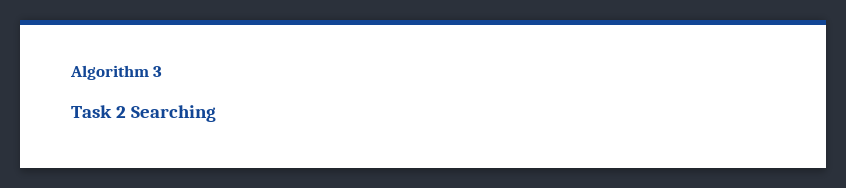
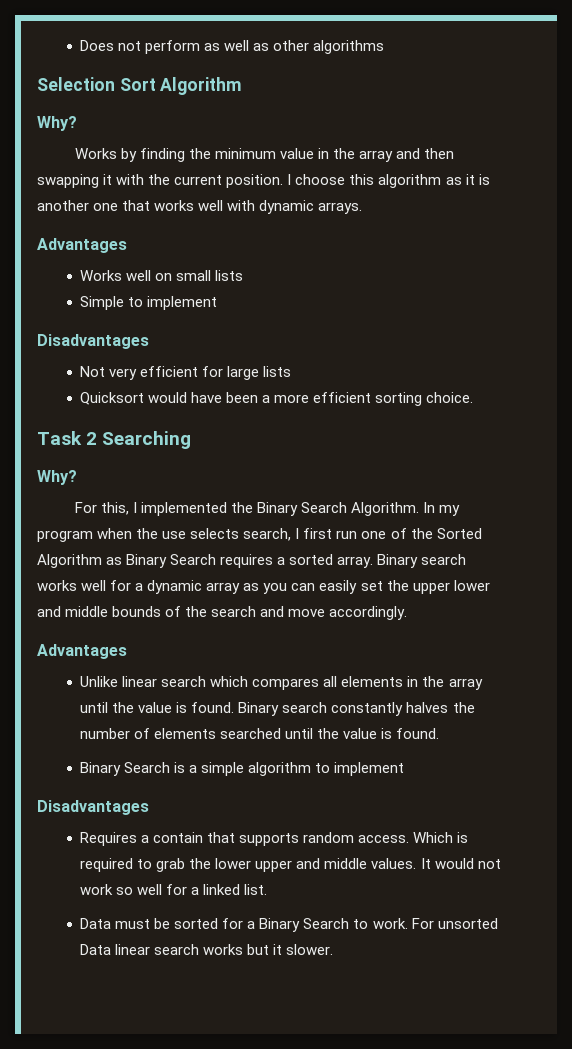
- Algorithm 3
+ Does not perform as well as other algorithms
+ Selection Sort Algorithm
+ Why?
+ Works by finding the minimum value in the array and then swapping it with the current position. I choose this algorithm as it is another one that works well with dynamic arrays.
+ Advantages
+ Works well on small lists
+ Simple to implement
+ Disadvantages
+ Not very efficient for large lists
+ Quicksort would have been a more efficient sorting choice.
  Task 2 Searching
+ Why?
+ For this, I implemented the Binary Search Algorithm. In my program when the use selects search, I first run one of the Sorted Algorithm as Binary Search requires a sorted array. Binary search works well for a dynamic array as you can easily set the upper lower and middle bounds of the search and move accordingly.
+ Advantages
+ Unlike linear search which compares all elements in the array until the value is found. Binary search constantly halves the number of elements searched until the value is found.
+ Binary Search is a simple algorithm to implement
+ Disadvantages
+ Requires a contain that supports random access. Which is required to grab the lower upper and middle values. It would not work so well for a linked list.
+ Data must be sorted for a Binary Search to work. For unsorted Data linear search works but it slower.

